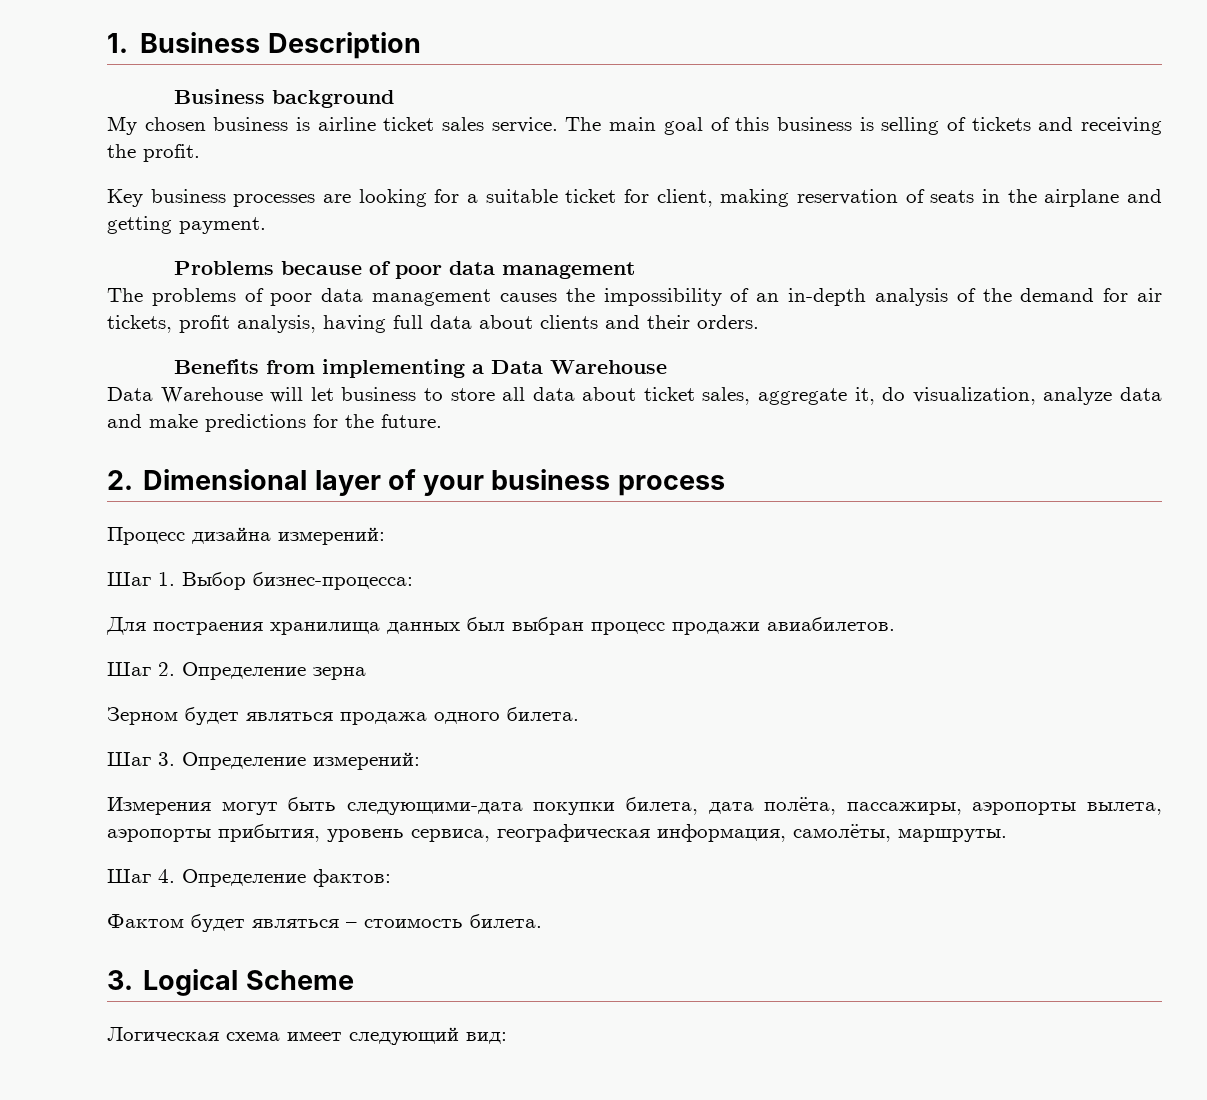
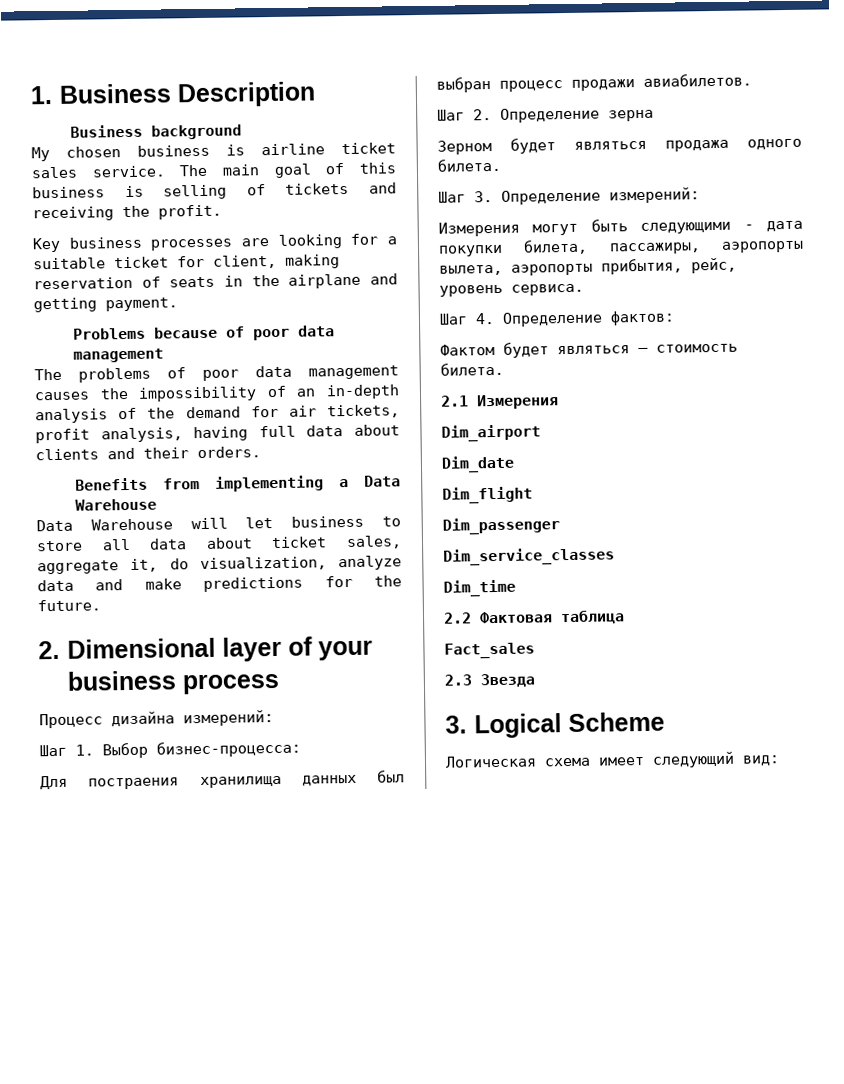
- Измерения могут быть следующими-дата покупки билета, дата полёта, пассажиры, аэропорты вылета, аэропорты прибытия, уровень сервиса, географическая информация, самолёты, маршруты.
+ Измерения могут быть следующими - дата покупки билета, пассажиры, аэропорты вылета, аэропорты прибытия, рейс, уровень сервиса.
+ 2.1 Измерения
+ Dim_airport
+ Dim_date
+ Dim_flight
+ Dim_passenger
+ Dim_service_classes
+ Dim_time
+ 2.2 Фактовая таблица
+ Fact_sales
+ 2.3 Звезда

